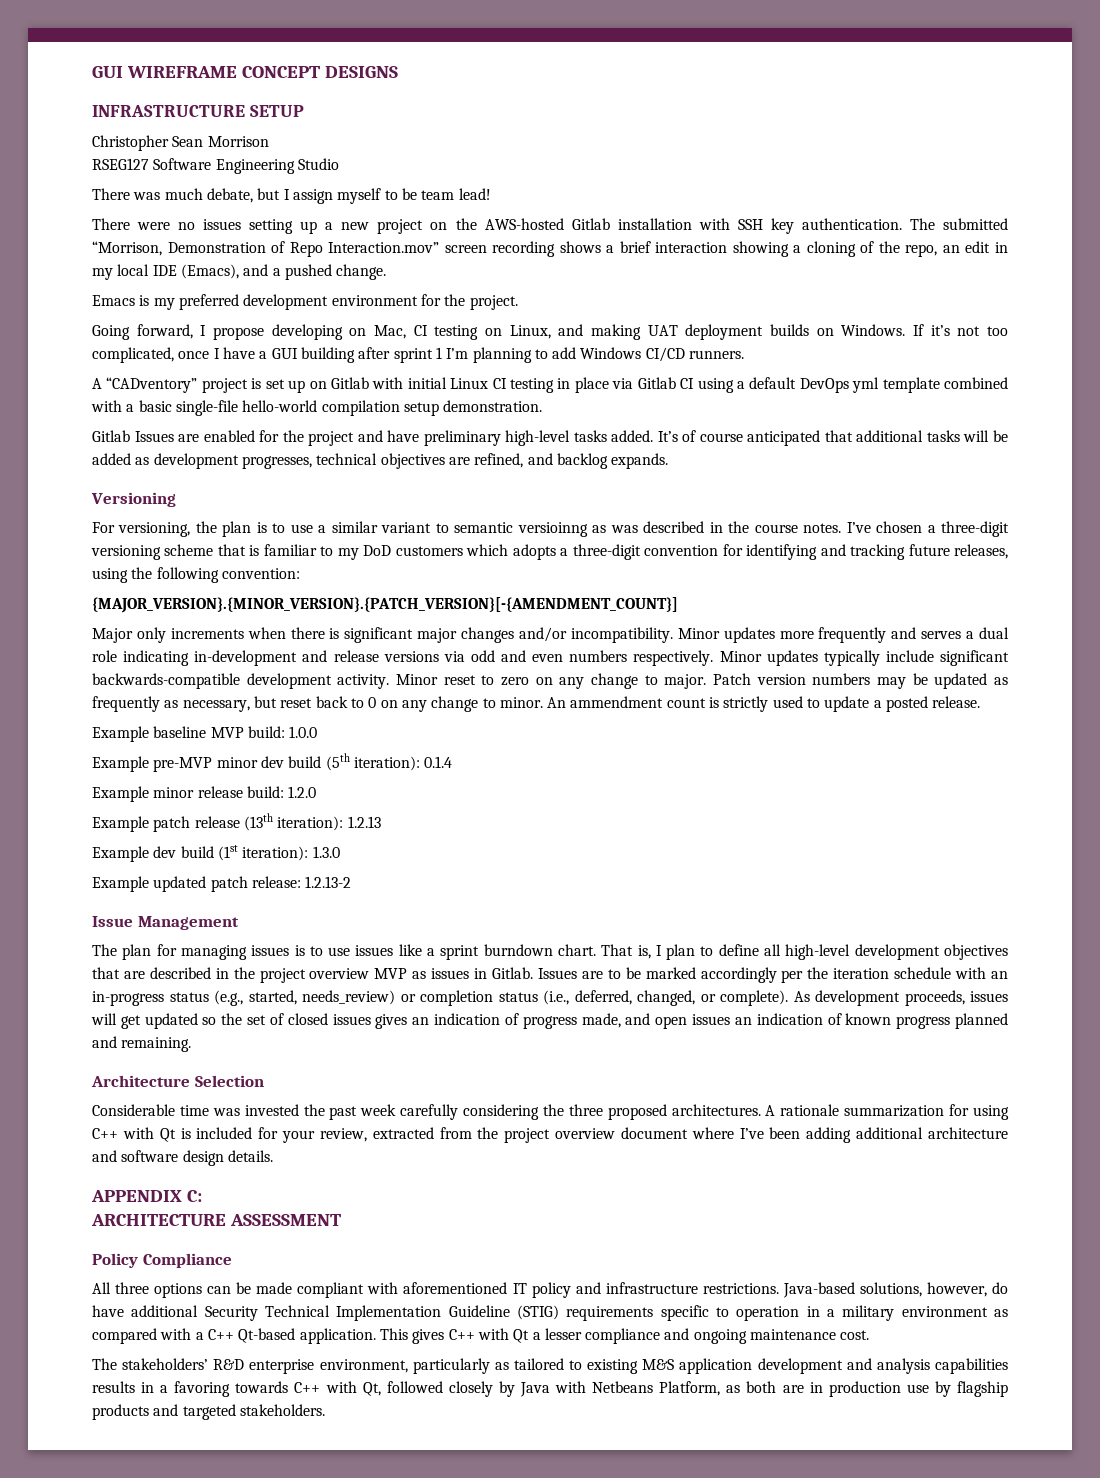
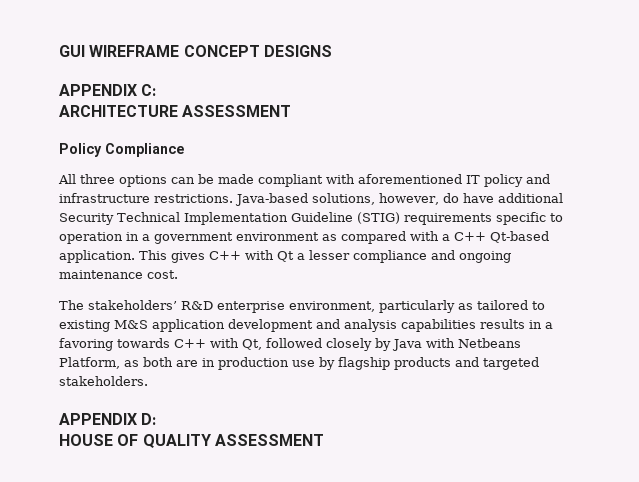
- INFRASTRUCTURE SETUP
- Christopher Sean Morrison
- RSEG127 Software Engineering Studio
- There was much debate, but I assign myself to be team lead!
- There were no issues setting up a new project on the AWS-hosted Gitlab installation with SSH key authentication. The submitted “Morrison, Demonstration of Repo Interaction.mov” screen recording shows a brief interaction showing a cloning of the repo, an edit in my local IDE (Emacs), and a pushed change.
- Emacs is my preferred development environment for the project.
- Going forward, I propose developing on Mac, CI testing on Linux, and making UAT deployment builds on Windows. If it’s not too complicated, once I have a GUI building after sprint 1 I’m planning to add Windows CI/CD runners.
- A “CADventory” project is set up on Gitlab with initial Linux CI testing in place via Gitlab CI using a default DevOps yml template combined with a basic single-file hello-world compilation setup demonstration.
- Gitlab Issues are enabled for the project and have preliminary high-level tasks added. It’s of course anticipated that additional tasks will be added as development progresses, technical objectives are refined, and backlog expands.
- Versioning
- For versioning, the plan is to use a similar variant to semantic versioinng as was described in the course notes. I’ve chosen a three-digit versioning scheme that is familiar to my DoD customers which adopts a three-digit convention for identifying and tracking future releases, using the following convention:
- {MAJOR_VERSION}.{MINOR_VERSION}.{PATCH_VERSION}[-{AMENDMENT_COUNT}]
- Major only increments when there is significant major changes and/or incompatibility. Minor updates more frequently and serves a dual role indicating in-development and release versions via odd and even numbers respectively. Minor updates typically include significant backwards-compatible development activity. Minor reset to zero on any change to major. Patch version numbers may be updated as frequently as necessary, but reset back to 0 on any change to minor. An ammendment count is strictly used to update a posted release.
- Example baseline MVP build: 1.0.0
- Example pre-MVP minor dev build (5th iteration): 0.1.4
- Example minor release build: 1.2.0
- Example patch release (13th iteration): 1.2.13
- Example dev build (1st iteration): 1.3.0
- Example updated patch release: 1.2.13-2
- Issue Management
- The plan for managing issues is to use issues like a sprint burndown chart. That is, I plan to define all high-level development objectives that are described in the project overview MVP as issues in Gitlab. Issues are to be marked accordingly per the iteration schedule with an in-progress status (e.g., started, needs_review) or completion status (i.e., deferred, changed, or complete). As development proceeds, issues will get updated so the set of closed issues gives an indication of progress made, and open issues an indication of known progress planned and remaining.
- Architecture Selection
- Considerable time was invested the past week carefully considering the three proposed architectures. A rationale summarization for using C++ with Qt is included for your review, extracted from the project overview document where I’ve been adding additional architecture and software design details.
- Java-based solutions, however, do have additional Security Technical Implementation Guideline (STIG) requirements specific to operation in a military environment as compared with a C++ Qt-based application.
+ Java-based solutions, however, do have additional Security Technical Implementation Guideline (STIG) requirements specific to operation in a government environment as compared with a C++ Qt-based application.
+ APPENDIX D:
+ HOUSE OF QUALITY ASSESSMENT

